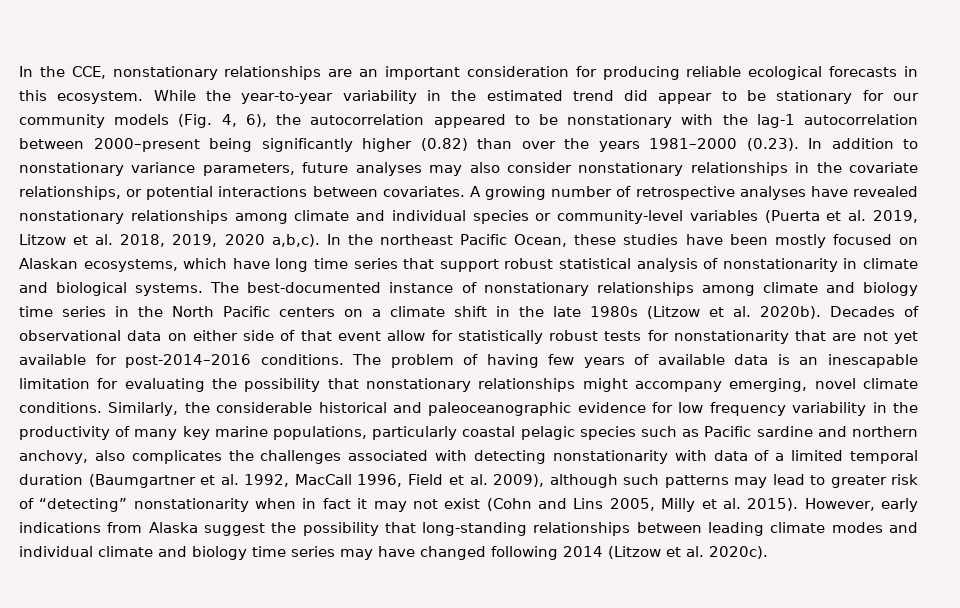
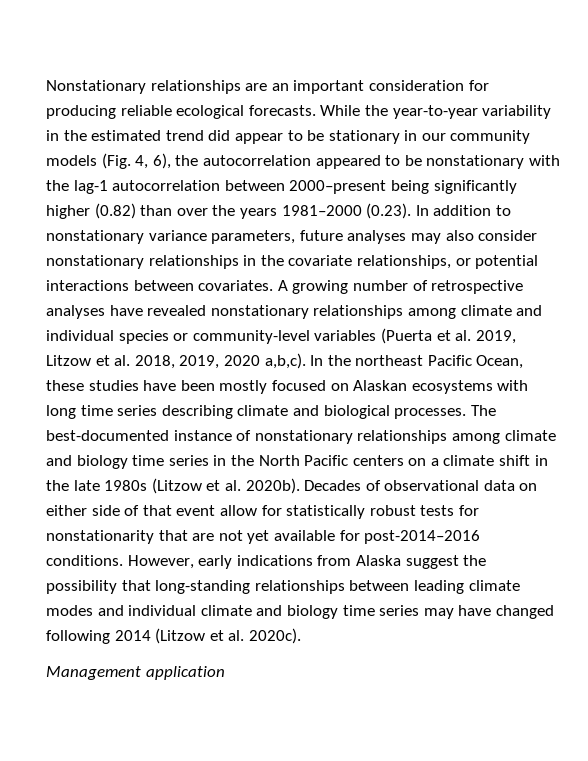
- In the CCE, nonstationary relationships are an important consideration for producing reliable ecological forecasts in this ecosystem.
+ Nonstationary relationships are an important consideration for producing reliable ecological forecasts.
- While the year-to-year variability in the estimated trend did appear to be stationary for our community models (Fig. 4, 6), the autocorrelation appeared to be nonstationary with the lag-1 autocorrelation between 2000–present being significantly higher (0.82) than over the years 1981–2000 (0.23). In addition to nonstationary variance parameters, future analyses may also consider nonstationary relationships in the covariate relationships, or potential interactions between covariates.
+ While the year-to-year variability in the estimated trend did appear to be stationary in our community models (Fig. 4, 6), the autocorrelation appeared to be nonstationary with the lag-1 autocorrelation between 2000–present being significantly higher (0.82) than over the years 1981–2000 (0.23). In addition to nonstationary variance parameters, future analyses may also consider nonstationary relationships in the covariate relationships, or potential interactions between covariates.
- In the northeast Pacific Ocean, these studies have been mostly focused on Alaskan ecosystems, which have long time series that support robust statistical analysis of nonstationarity in climate and biological systems.
+ In the northeast Pacific Ocean, these studies have been mostly focused on Alaskan ecosystems with long time series describing climate and biological processes.
- The problem of having few years of available data is an inescapable limitation for evaluating the possibility that nonstationary relationships might accompany emerging, novel climate conditions. Similarly, the considerable historical and paleoceanographic evidence for low frequency variability in the productivity of many key marine populations, particularly coastal pelagic species such as Pacific sardine and northern anchovy, also complicates the challenges associated with detecting nonstationarity with data of a limited temporal duration (Baumgartner et al. 1992, MacCall 1996, Field et al. 2009), although such patterns may lead to greater risk of “detecting” nonstationarity when in fact it may not exist (Cohn and Lins 2005, Milly et al. 2015).
+ Management application

